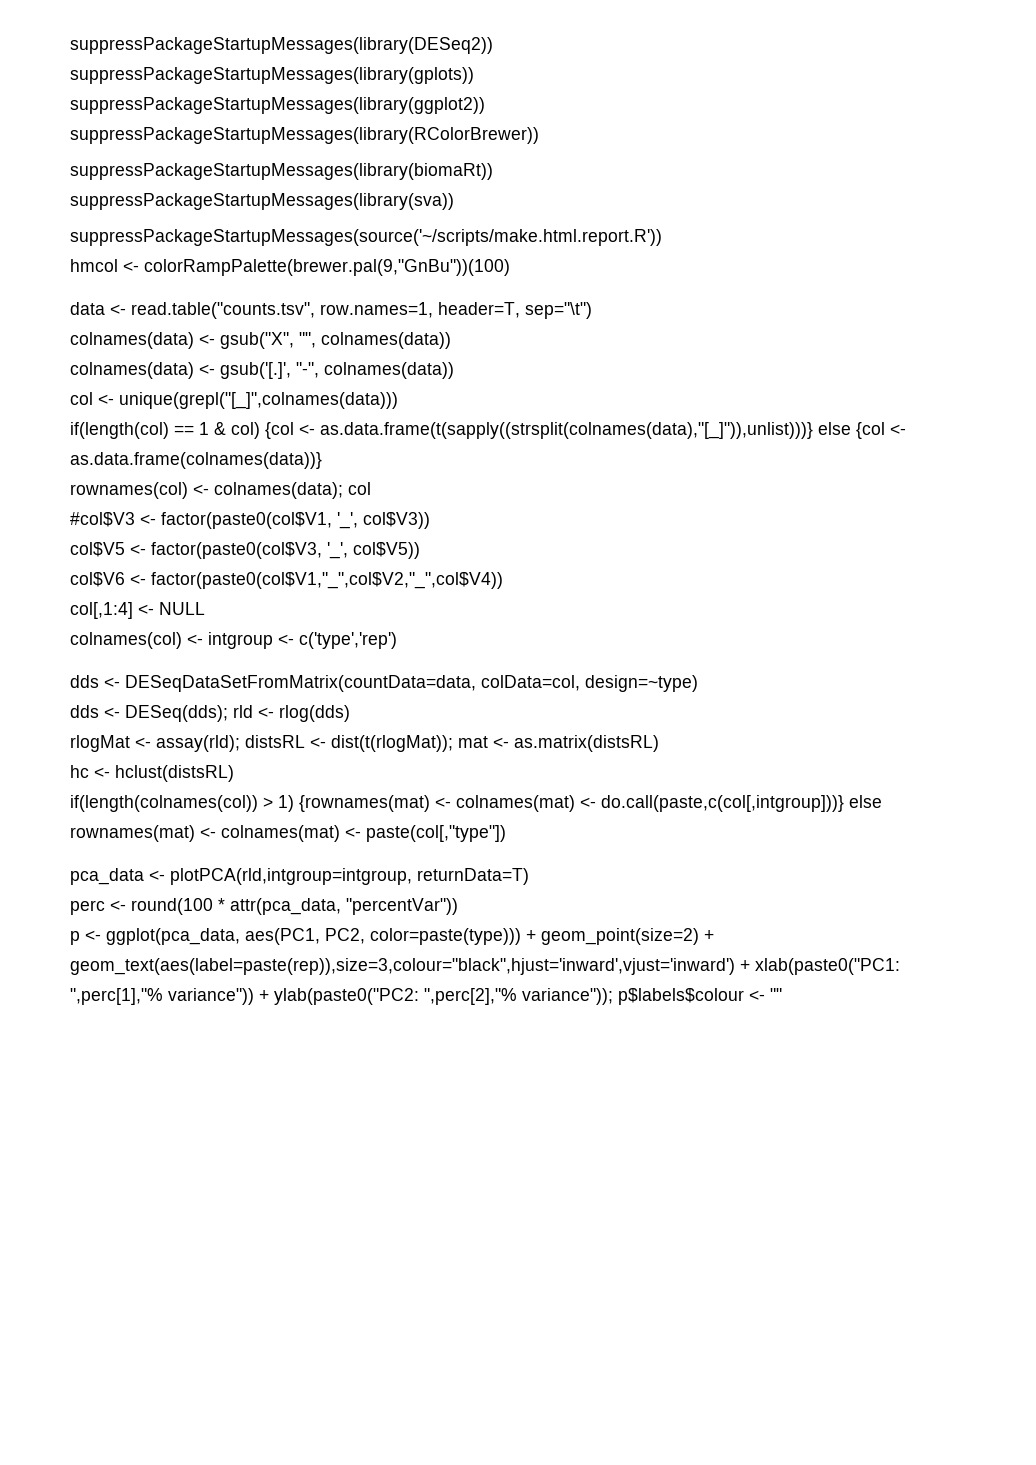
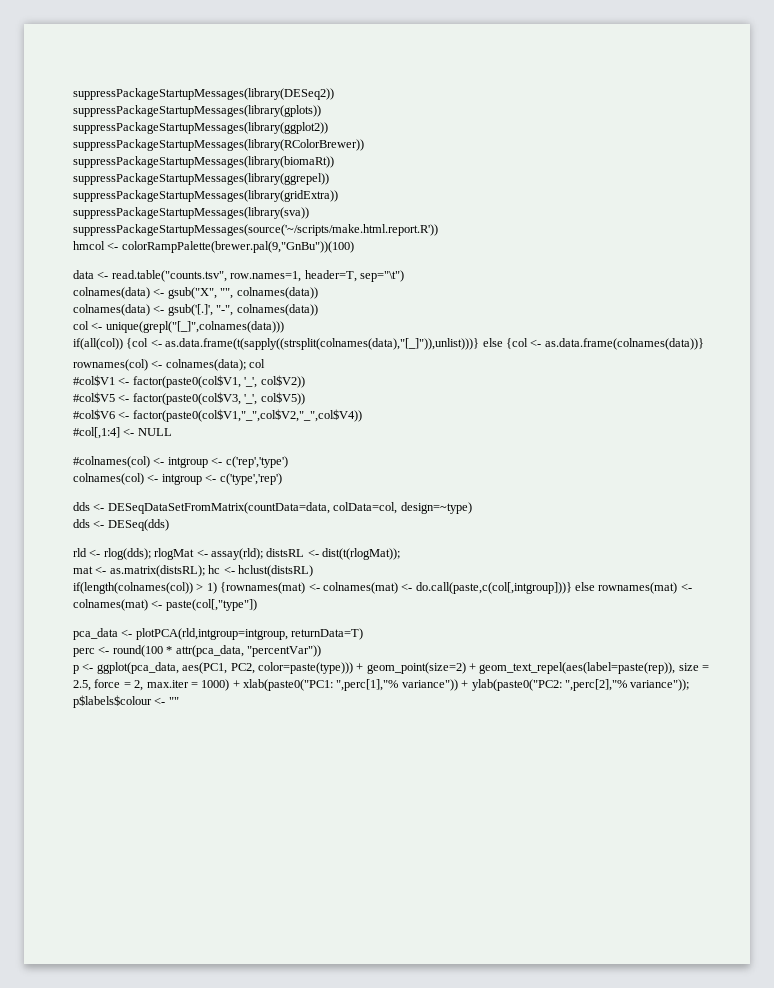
+ suppressPackageStartupMessages(library(ggrepel))
+ suppressPackageStartupMessages(library(gridExtra))
- if(length(col) == 1 & col) {col <- as.data.frame(t(sapply((strsplit(colnames(data),"[_]")),unlist)))} else {col <- as.data.frame(colnames(data))}
+ if(all(col)) {col <- as.data.frame(t(sapply((strsplit(colnames(data),"[_]")),unlist)))} else {col <- as.data.frame(colnames(data))}
- #col$V3 <- factor(paste0(col$V1, '_', col$V3))
- col$V5 <- factor(paste0(col$V3, '_', col$V5))
+ #col$V1 <- factor(paste0(col$V1, '_', col$V2))
+ #col$V5 <- factor(paste0(col$V3, '_', col$V5))
- col$V6 <- factor(paste0(col$V1,"_",col$V2,"_",col$V4))
+ #col$V6 <- factor(paste0(col$V1,"_",col$V2,"_",col$V4))
- col[,1:4] <- NULL
+ #col[,1:4] <- NULL
+ #colnames(col) <- intgroup <- c('rep','type')
- dds <- DESeq(dds); rld <- rlog(dds)
- rlogMat <- assay(rld); distsRL <- dist(t(rlogMat)); mat <- as.matrix(distsRL)
- hc <- hclust(distsRL)
+ dds <- DESeq(dds)
+ rld <- rlog(dds); rlogMat <- assay(rld); distsRL <- dist(t(rlogMat));
+ mat <- as.matrix(distsRL); hc <- hclust(distsRL)
- p <- ggplot(pca_data, aes(PC1, PC2, color=paste(type))) + geom_point(size=2) + geom_text(aes(label=paste(rep)),size=3,colour="black",hjust='inward',vjust='inward') + xlab(paste0("PC1: ",perc[1],"% variance")) + ylab(paste0("PC2: ",perc[2],"% variance")); p$labels$colour <- ""
+ p <- ggplot(pca_data, aes(PC1, PC2, color=paste(type))) + geom_point(size=2) + geom_text_repel(aes(label=paste(rep)), size = 2.5, force = 2, max.iter = 1000) + xlab(paste0("PC1: ",perc[1],"% variance")) + ylab(paste0("PC2: ",perc[2],"% variance")); p$labels$colour <- ""

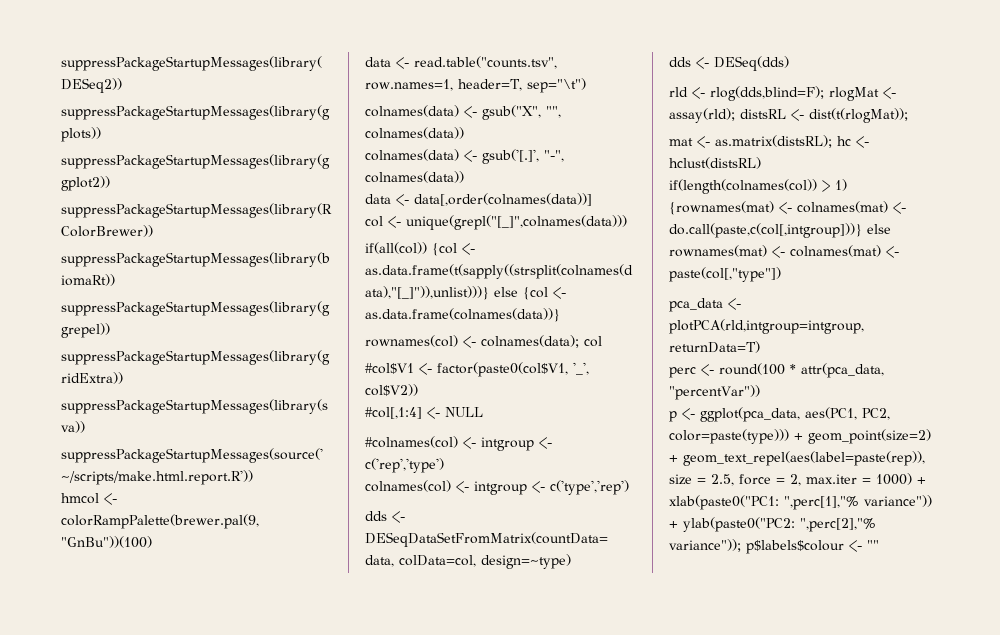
+ data <- data[,order(colnames(data))]
- #col$V5 <- factor(paste0(col$V3, '_', col$V5))
- #col$V6 <- factor(paste0(col$V1,"_",col$V2,"_",col$V4))
- rld <- rlog(dds); rlogMat <- assay(rld); distsRL <- dist(t(rlogMat));
+ rld <- rlog(dds,blind=F); rlogMat <- assay(rld); distsRL <- dist(t(rlogMat));

